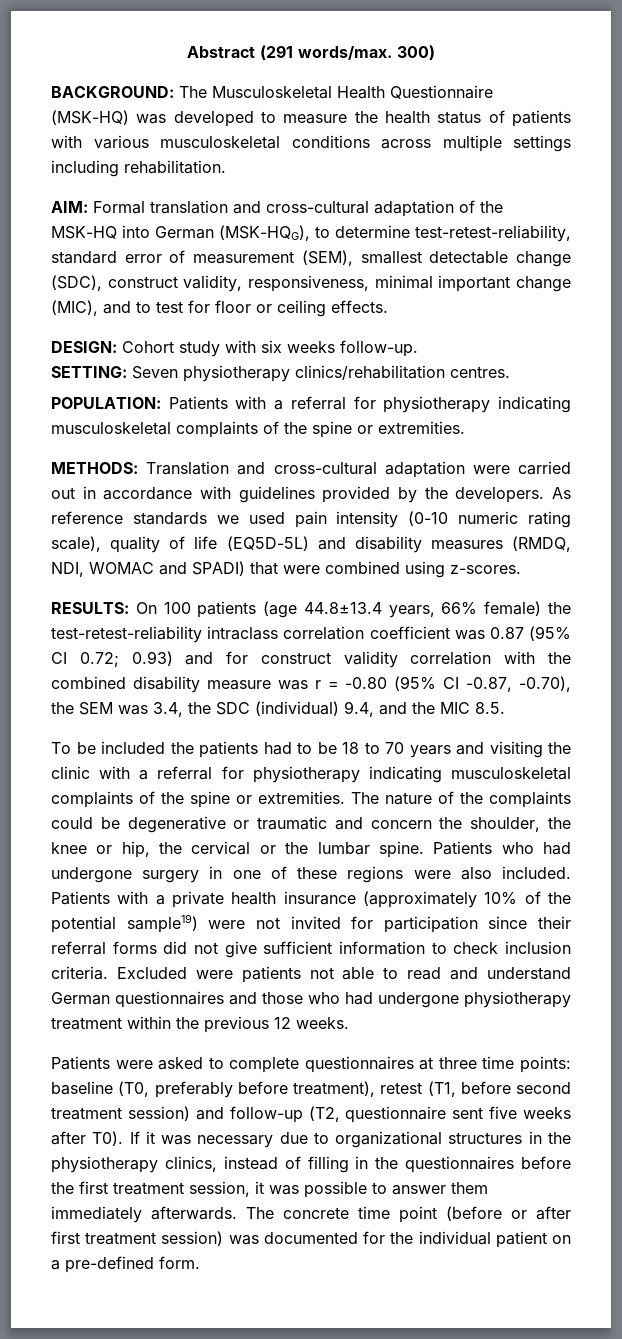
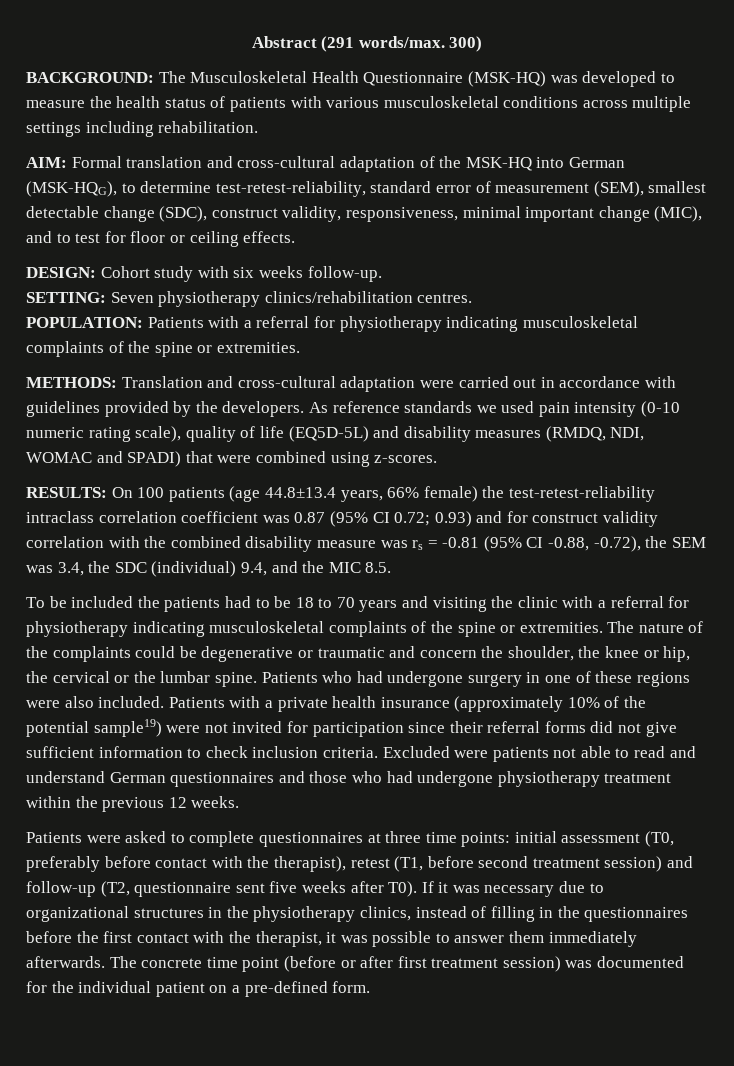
- RESULTS: On 100 patients (age 44.8±13.4 years, 66% female) the test-retest-reliability intraclass correlation coefficient was 0.87 (95% CI 0.72; 0.93) and for construct validity correlation with the combined disability measure was r = -0.80 (95% CI -0.87, -0.70), the SEM was 3.4, the SDC (individual) 9.4, and the MIC 8.5.
+ RESULTS: On 100 patients (age 44.8±13.4 years, 66% female) the test-retest-reliability intraclass correlation coefficient was 0.87 (95% CI 0.72; 0.93) and for construct validity correlation with the combined disability measure was rs = -0.81 (95% CI -0.88, -0.72), the SEM was 3.4, the SDC (individual) 9.4, and the MIC 8.5.
- Patients were asked to complete questionnaires at three time points: baseline (T0, preferably before treatment), retest (T1, before second treatment session) and follow-up (T2, questionnaire sent five weeks after T0). If it was necessary due to organizational structures in the physiotherapy clinics, instead of filling in the questionnaires before the first treatment session, it was possible to answer them immediately afterwards.
+ Patients were asked to complete questionnaires at three time points: initial assessment (T0, preferably before contact with the therapist), retest (T1, before second treatment session) and follow-up (T2, questionnaire sent five weeks after T0). If it was necessary due to organizational structures in the physiotherapy clinics, instead of filling in the questionnaires before the first contact with the therapist, it was possible to answer them immediately afterwards.

